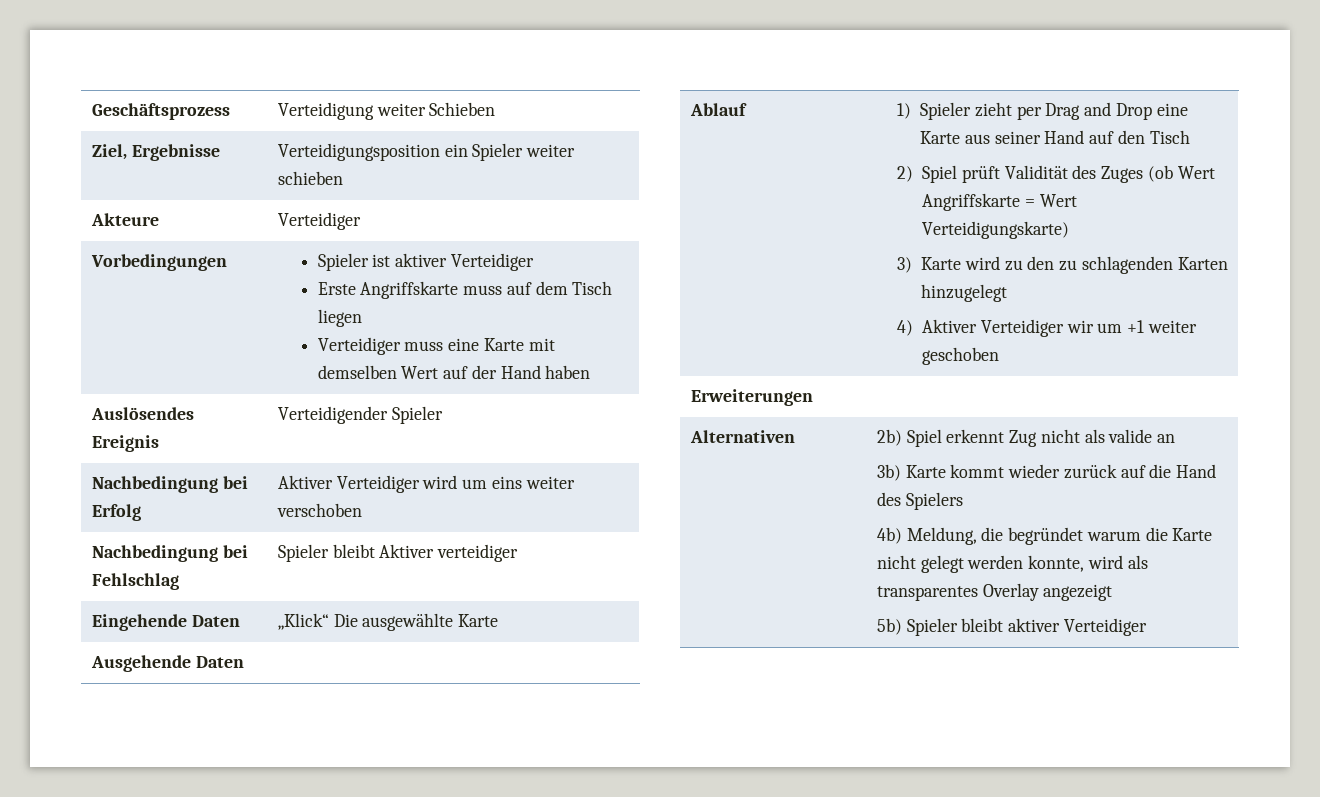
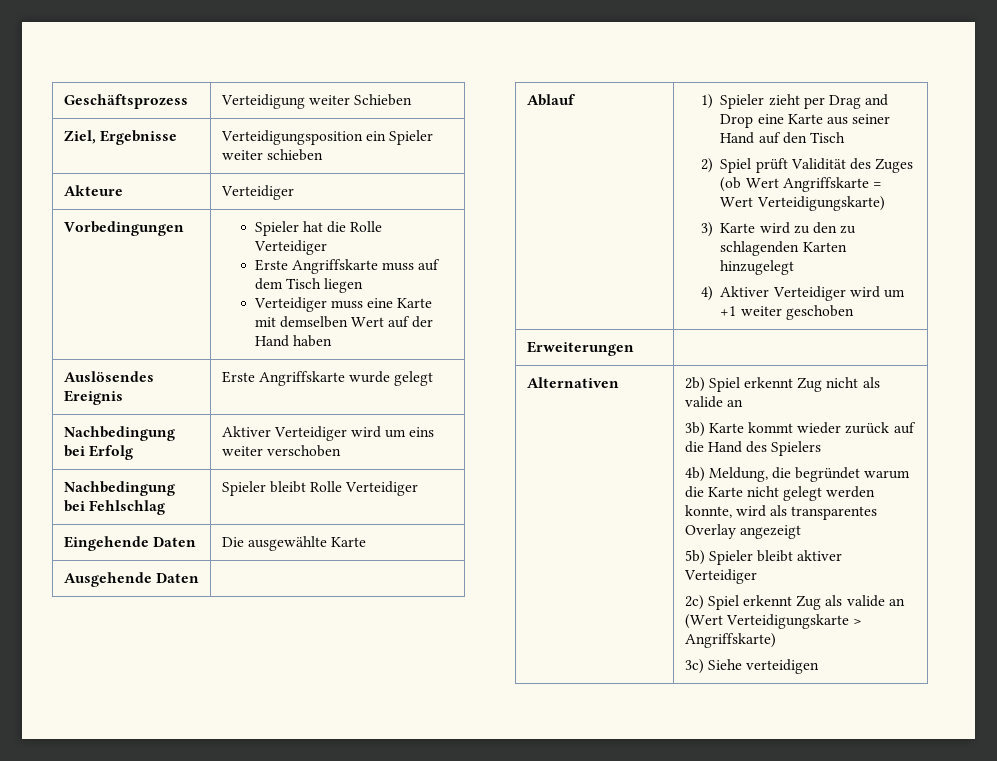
- Vorbedingungen | Spieler ist aktiver Verteidiger
+ Vorbedingungen | Spieler hat die Rolle Verteidiger
- Auslösendes Ereignis | Verteidigender Spieler
+ Auslösendes Ereignis | Erste Angriffskarte wurde gelegt
- Nachbedingung bei Fehlschlag | Spieler bleibt Aktiver verteidiger
+ Nachbedingung bei Fehlschlag | Spieler bleibt Rolle Verteidiger
- Eingehende Daten | „Klick“ Die ausgewählte Karte
+ Eingehende Daten | Die ausgewählte Karte
- 4) Aktiver Verteidiger wir um +1 weiter geschoben
+ 4) Aktiver Verteidiger wird um +1 weiter geschoben
+ 2c) Spiel erkennt Zug als valide an (Wert Verteidigungskarte > Angriffskarte)
+ 3c) Siehe verteidigen

